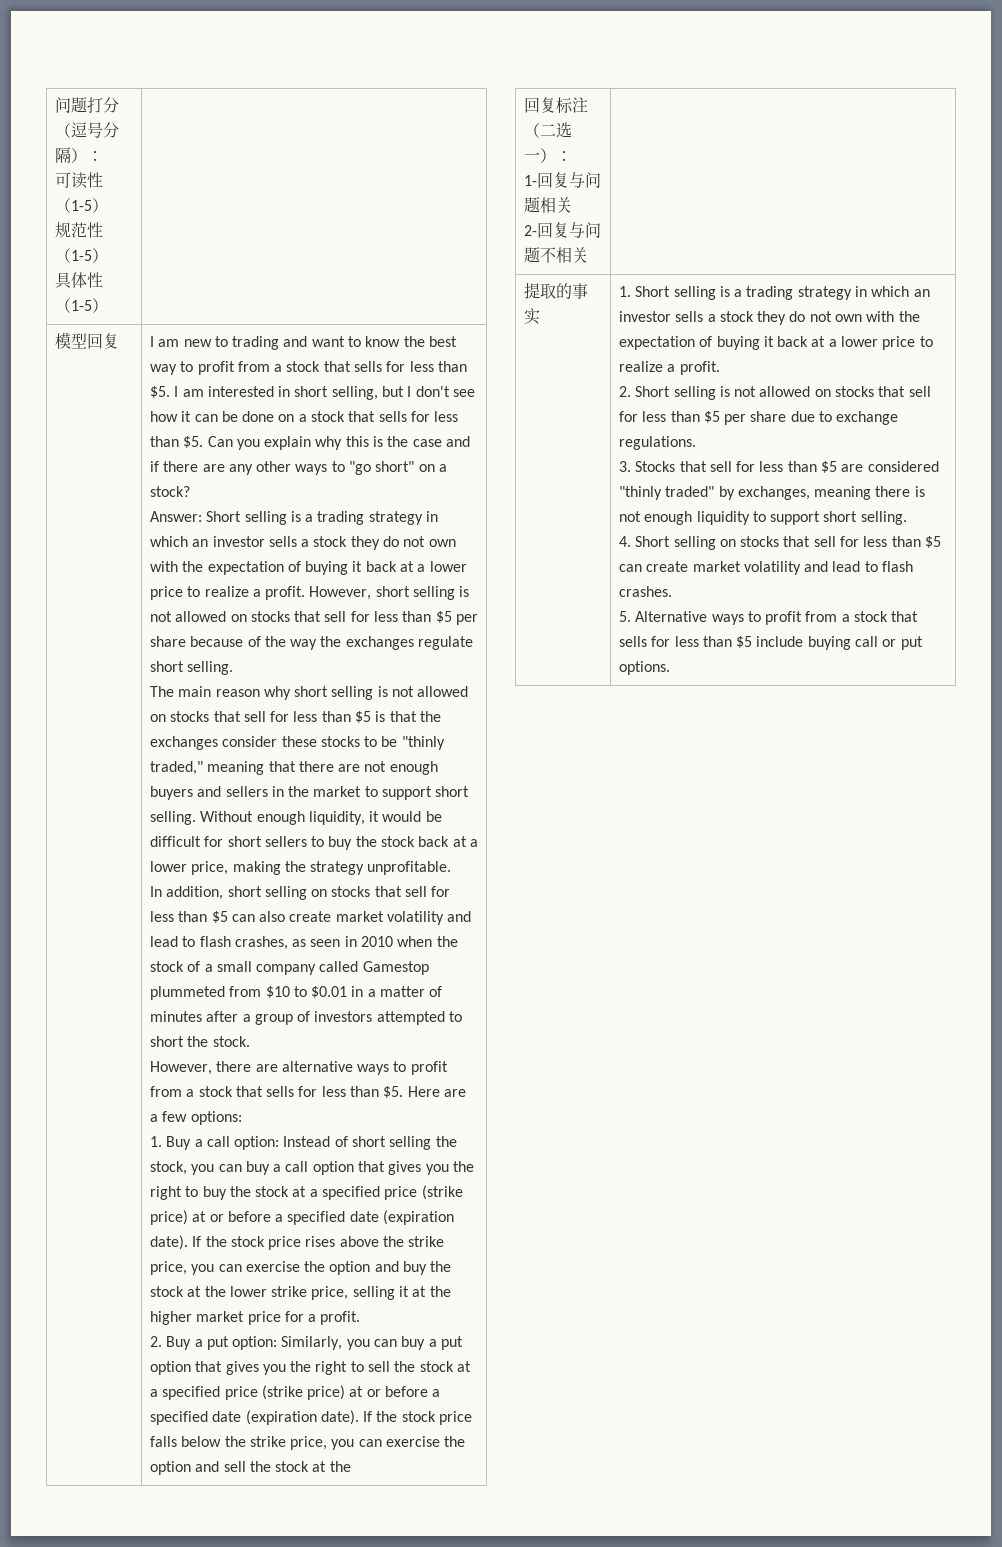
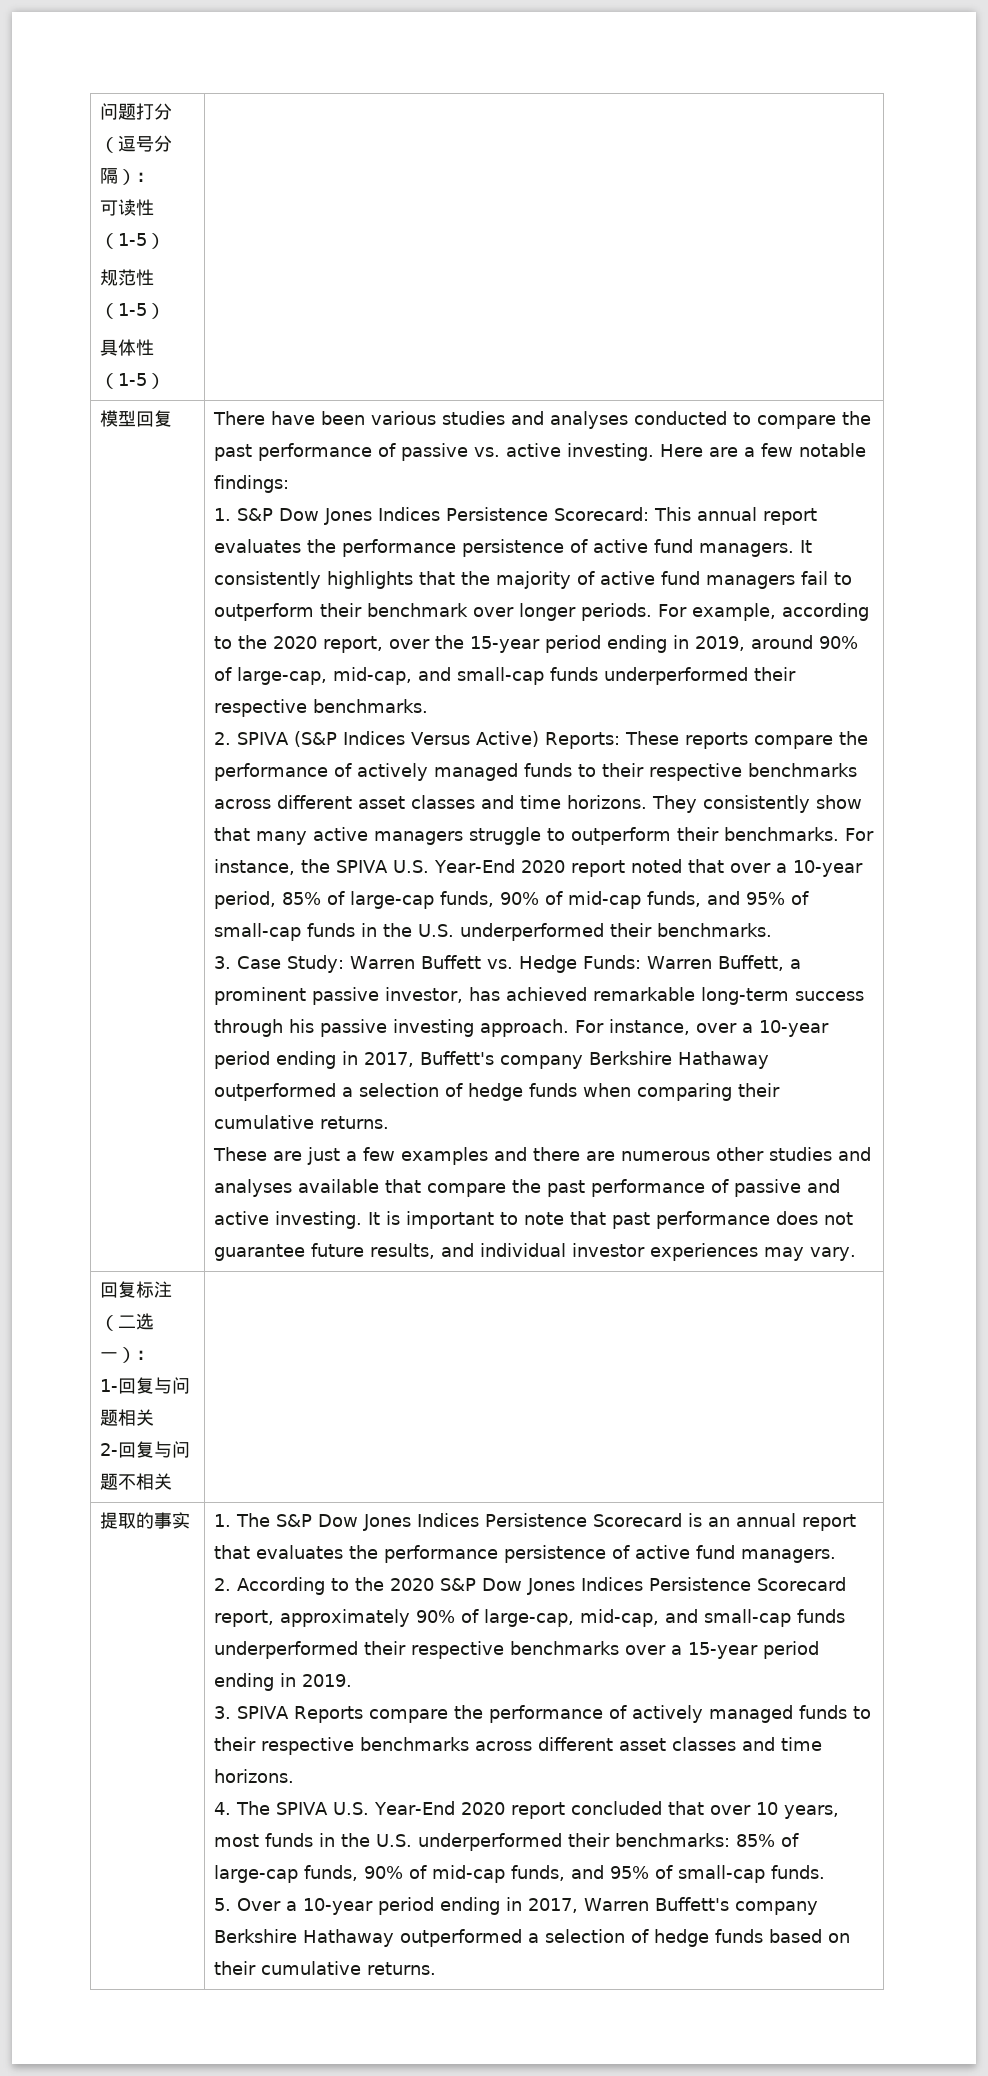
- I am new to trading and want to know the best way to profit from a stock that sells for less than $5. I am interested in short selling, but I don't see how it can be done on a stock that sells for less than $5. Can you explain why this is the case and if there are any other ways to "go short" on a stock?
- Answer: Short selling is a trading strategy in which an investor sells a stock they do not own with the expectation of buying it back at a lower price to realize a profit. However, short selling is not allowed on stocks that sell for less than $5 per share because of the way the exchanges regulate short selling.
- The main reason why short selling is not allowed on stocks that sell for less than $5 is that the exchanges consider these stocks to be "thinly traded," meaning that there are not enough buyers and sellers in the market to support short selling. Without enough liquidity, it would be difficult for short sellers to buy the stock back at a lower price, making the strategy unprofitable.
- In addition, short selling on stocks that sell for less than $5 can also create market volatility and lead to flash crashes, as seen in 2010 when the stock of a small company called Gamestop plummeted from $10 to $0.01 in a matter of minutes after a group of investors attempted to short the stock.
- However, there are alternative ways to profit from a stock that sells for less than $5.
+ There have been various studies and analyses conducted to compare the past performance of passive vs. active investing.
- Here are a few options:
- 1. Buy a call option: Instead of short selling the stock, you can buy a call option that gives you the right to buy the stock at a specified price (strike price) at or before a specified date (expiration date). If the stock price rises above the strike price, you can exercise the option and buy the stock at the lower strike price, selling it at the higher market price for a profit.
- 2. Buy a put option: Similarly, you can buy a put option that gives you the right to sell the stock at a specified price (strike price) at or before a specified date (expiration date). If the stock price falls below the strike price, you can exercise the option and sell the stock at the
+ Here are a few notable findings:
+ 1. S&P Dow Jones Indices Persistence Scorecard: This annual report evaluates the performance persistence of active fund managers. It consistently highlights that the majority of active fund managers fail to outperform their benchmark over longer periods. For example, according to the 2020 report, over the 15-year period ending in 2019, around 90% of large-cap, mid-cap, and small-cap funds underperformed their respective benchmarks.
+ 2. SPIVA (S&P Indices Versus Active) Reports: These reports compare the performance of actively managed funds to their respective benchmarks across different asset classes and time horizons. They consistently show that many active managers struggle to outperform their benchmarks. For instance, the SPIVA U.S. Year-End 2020 report noted that over a 10-year period, 85% of large-cap funds, 90% of mid-cap funds, and 95% of small-cap funds in the U.S. underperformed their benchmarks.
+ 3. Case Study: Warren Buffett vs. Hedge Funds: Warren Buffett, a prominent passive investor, has achieved remarkable long-term success through his passive investing approach. For instance, over a 10-year period ending in 2017, Buffett's company Berkshire Hathaway outperformed a selection of hedge funds when comparing their cumulative returns.
+ These are just a few examples and there are numerous other studies and analyses available that compare the past performance of passive and active investing. It is important to note that past performance does not guarantee future results, and individual investor experiences may vary.
- 1. Short selling is a trading strategy in which an investor sells a stock they do not own with the expectation of buying it back at a lower price to realize a profit.
- 2. Short selling is not allowed on stocks that sell for less than $5 per share due to exchange regulations.
- 3. Stocks that sell for less than $5 are considered "thinly traded" by exchanges, meaning there is not enough liquidity to support short selling.
- 4. Short selling on stocks that sell for less than $5 can create market volatility and lead to flash crashes.
- 5. Alternative ways to profit from a stock that sells for less than $5 include buying call or put options.
+ 1. The S&P Dow Jones Indices Persistence Scorecard is an annual report that evaluates the performance persistence of active fund managers.
+ 2. According to the 2020 S&P Dow Jones Indices Persistence Scorecard report, approximately 90% of large-cap, mid-cap, and small-cap funds underperformed their respective benchmarks over a 15-year period ending in 2019.
+ 3. SPIVA Reports compare the performance of actively managed funds to their respective benchmarks across different asset classes and time horizons.
+ 4. The SPIVA U.S. Year-End 2020 report concluded that over 10 years, most funds in the U.S. underperformed their benchmarks: 85% of large-cap funds, 90% of mid-cap funds, and 95% of small-cap funds.
+ 5. Over a 10-year period ending in 2017, Warren Buffett's company Berkshire Hathaway outperformed a selection of hedge funds based on their cumulative returns.

